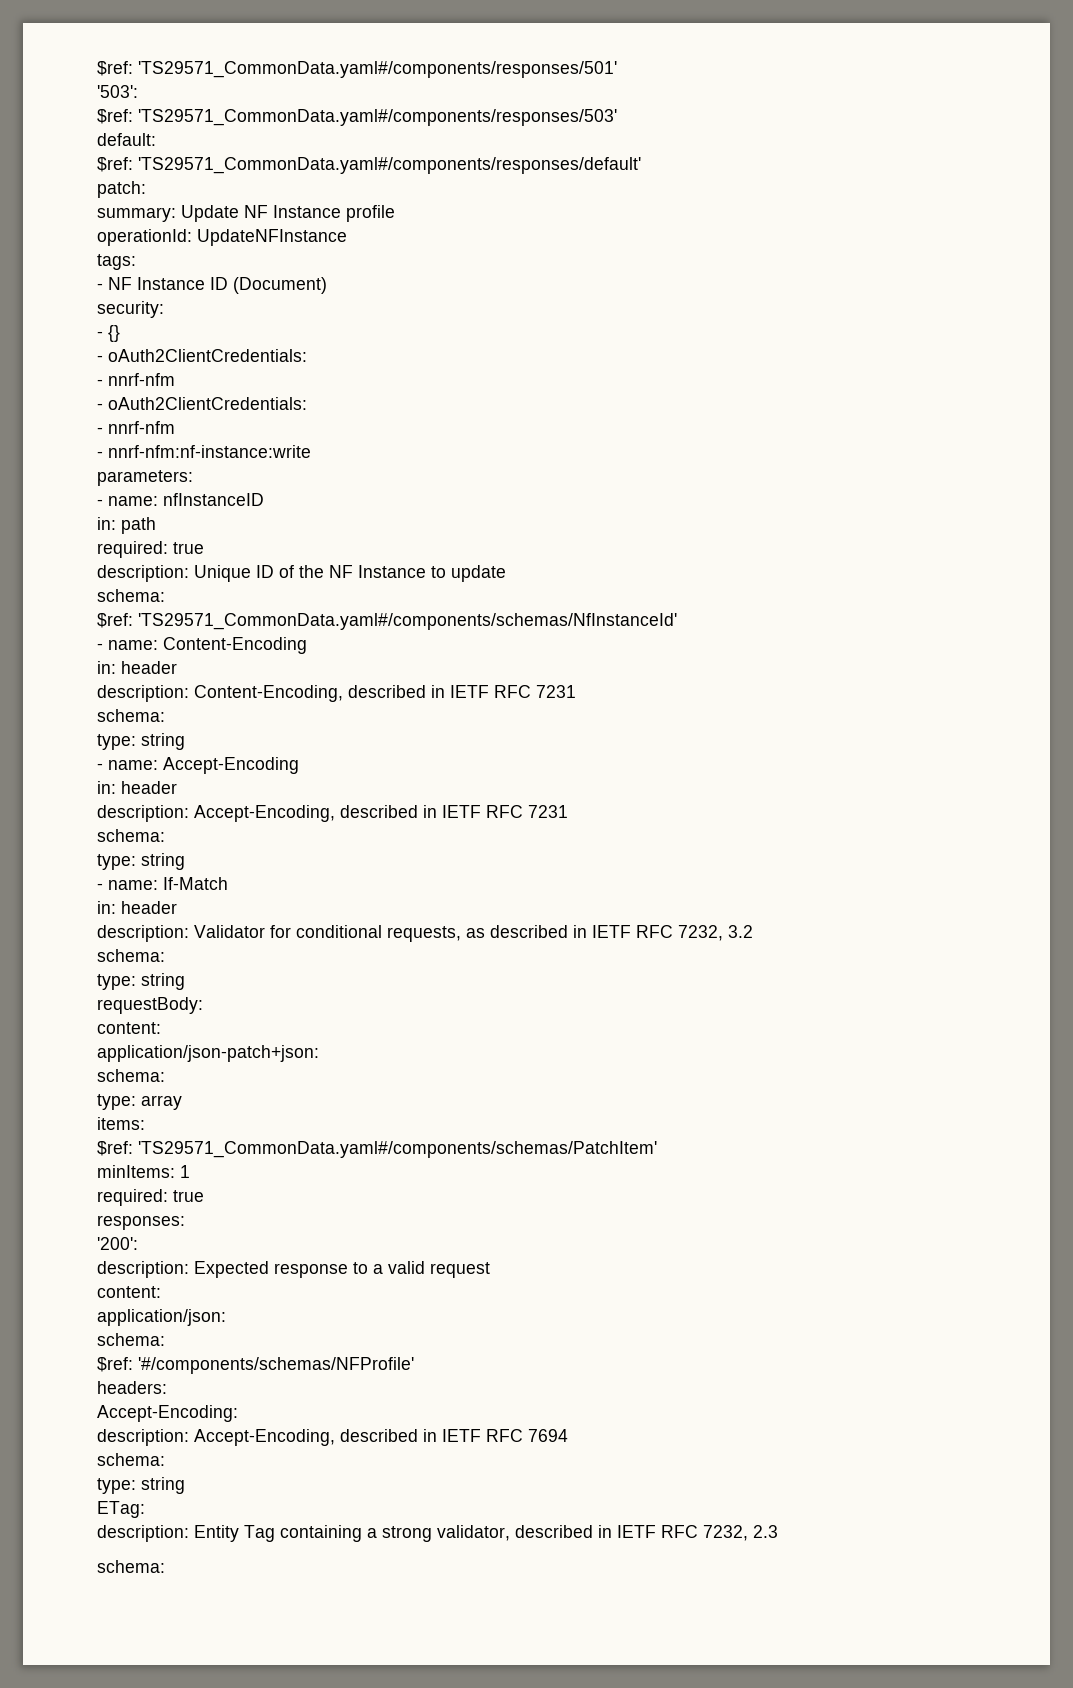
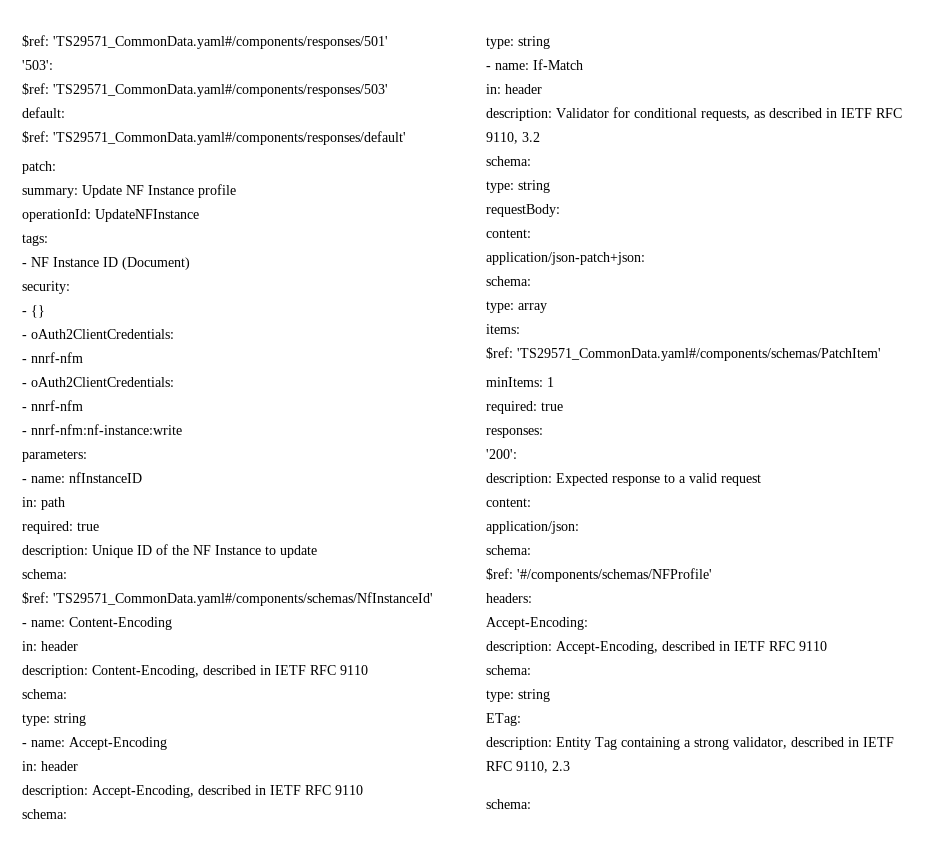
- description: Content-Encoding, described in IETF RFC 7231
+ description: Content-Encoding, described in IETF RFC 9110
  - name: Accept-Encoding
  in: header
- description: Accept-Encoding, described in IETF RFC 7231
+ description: Accept-Encoding, described in IETF RFC 9110
- description: Validator for conditional requests, as described in IETF RFC 7232, 3.2
+ description: Validator for conditional requests, as described in IETF RFC 9110, 3.2
  Accept-Encoding:
- description: Accept-Encoding, described in IETF RFC 7694
+ description: Accept-Encoding, described in IETF RFC 9110
- description: Entity Tag containing a strong validator, described in IETF RFC 7232, 2.3
+ description: Entity Tag containing a strong validator, described in IETF RFC 9110, 2.3

